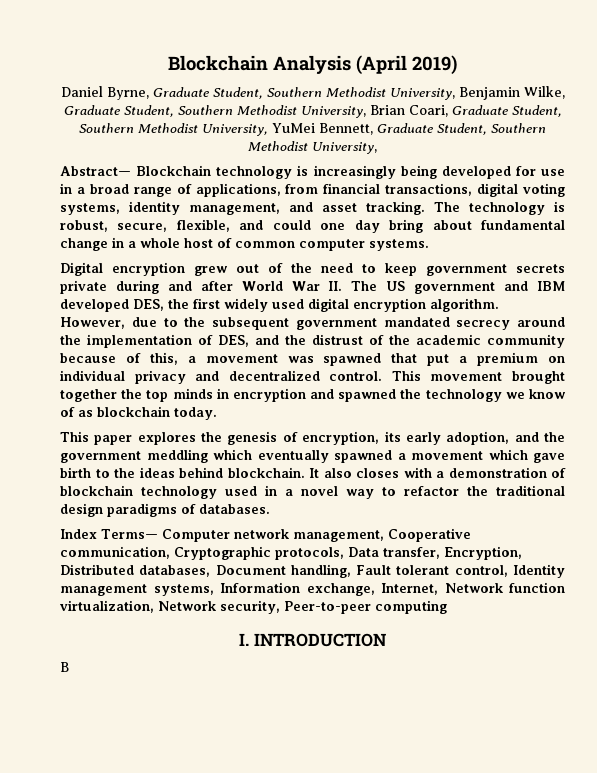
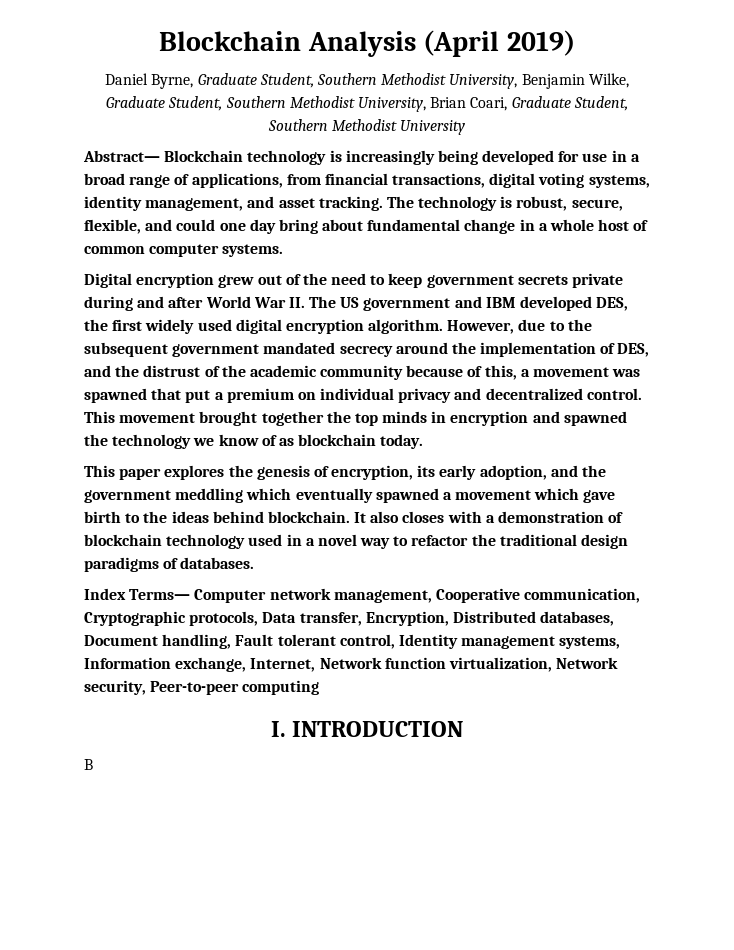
- Daniel Byrne, Graduate Student, Southern Methodist University, Benjamin Wilke, Graduate Student, Southern Methodist University, Brian Coari, Graduate Student, Southern Methodist University, YuMei Bennett, Graduate Student, Southern Methodist University,
+ Daniel Byrne, Graduate Student, Southern Methodist University, Benjamin Wilke, Graduate Student, Southern Methodist University, Brian Coari, Graduate Student, Southern Methodist University

